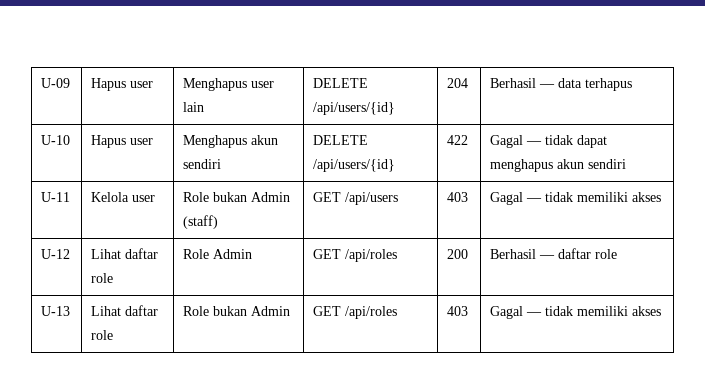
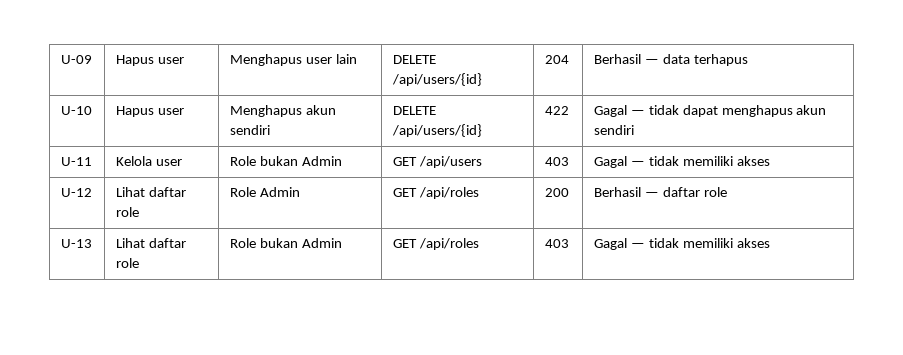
- U-11 | Kelola user | Role bukan Admin (staff) | GET /api/users | 403 | Gagal — tidak memiliki akses
+ U-11 | Kelola user | Role bukan Admin | GET /api/users | 403 | Gagal — tidak memiliki akses

